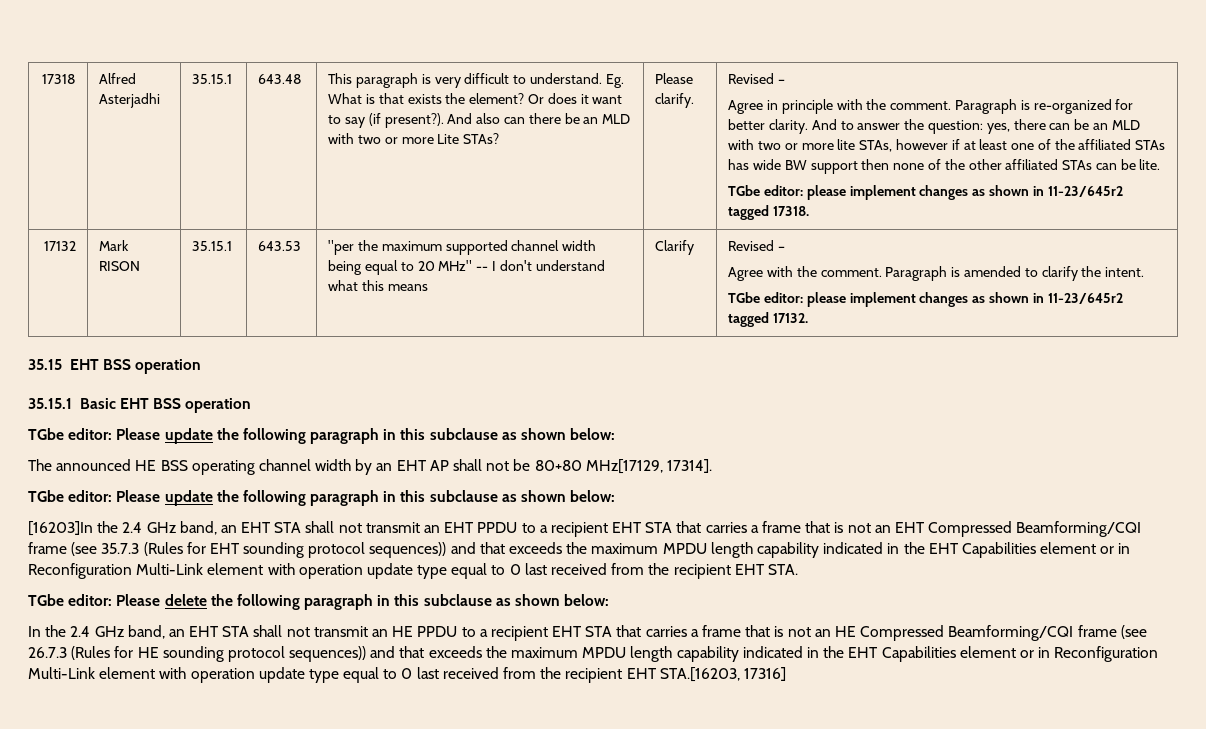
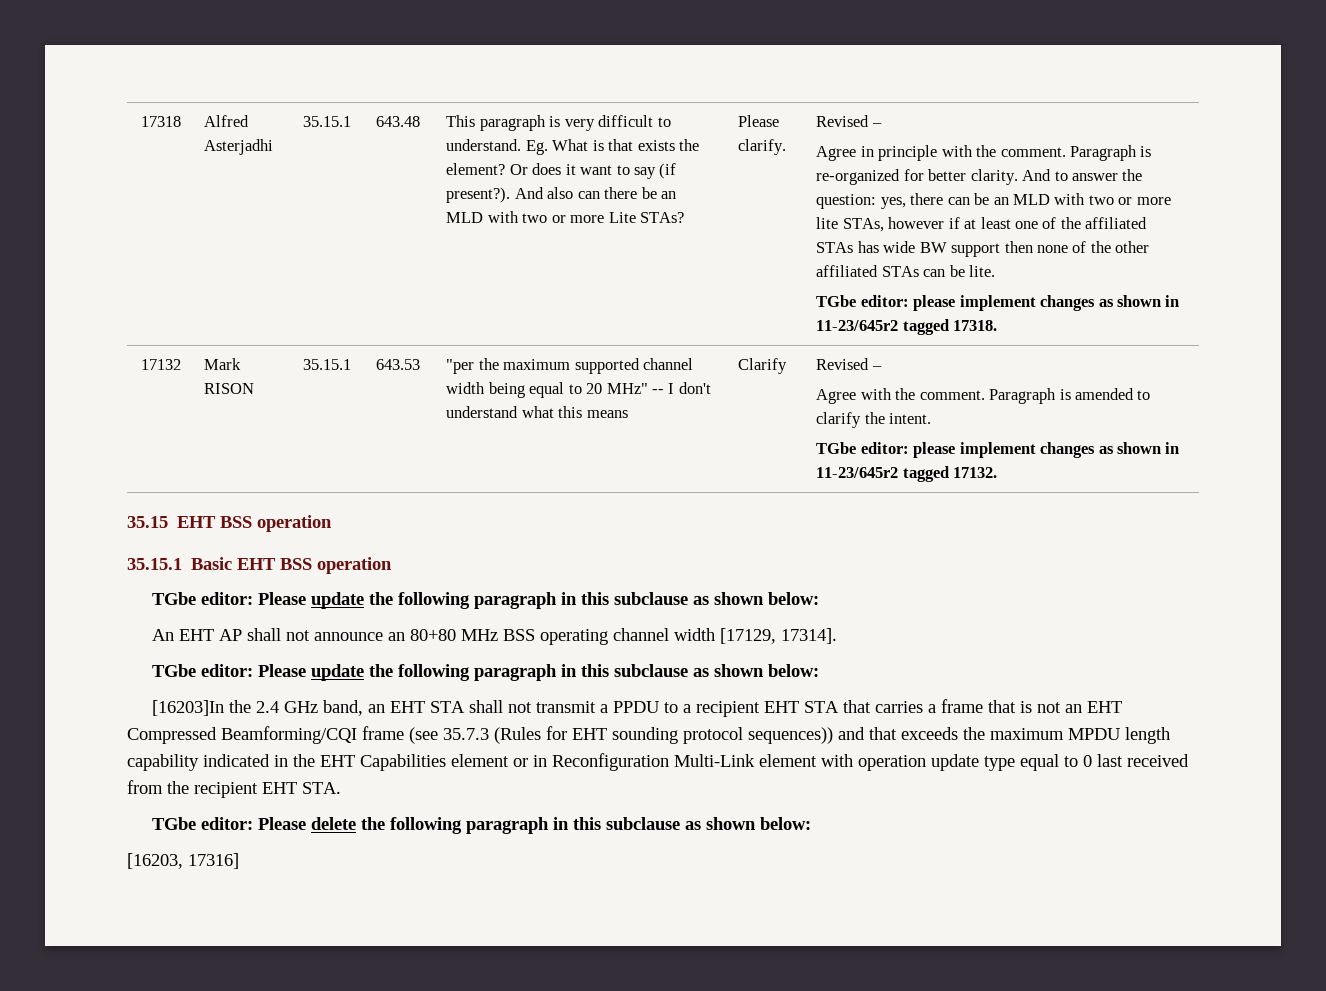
- The announced HE BSS operating channel width by an EHT AP shall not be 80+80 MHz[17129, 17314].
+ An EHT AP shall not announce an 80+80 MHz BSS operating channel width [17129, 17314].
- [16203]In the 2.4 GHz band, an EHT STA shall not transmit an EHT PPDU to a recipient EHT STA that carries a frame that is not an EHT Compressed Beamforming/CQI frame (see 35.7.3 (Rules for EHT sounding protocol sequences)) and that exceeds the maximum MPDU length capability indicated in the EHT Capabilities element or in Reconfiguration Multi-Link element with operation update type equal to 0 last received from the recipient EHT STA.
+ [16203]In the 2.4 GHz band, an EHT STA shall not transmit a PPDU to a recipient EHT STA that carries a frame that is not an EHT Compressed Beamforming/CQI frame (see 35.7.3 (Rules for EHT sounding protocol sequences)) and that exceeds the maximum MPDU length capability indicated in the EHT Capabilities element or in Reconfiguration Multi-Link element with operation update type equal to 0 last received from the recipient EHT STA.
- In the 2.4 GHz band, an EHT STA shall not transmit an HE PPDU to a recipient EHT STA that carries a frame that is not an HE Compressed Beamforming/CQI frame (see 26.7.3 (Rules for HE sounding protocol sequences)) and that exceeds the maximum MPDU length capability indicated in the EHT Capabilities element or in Reconfiguration Multi-Link element with operation update type equal to 0 last received from the recipient EHT STA.[16203, 17316]
+ [16203, 17316]

